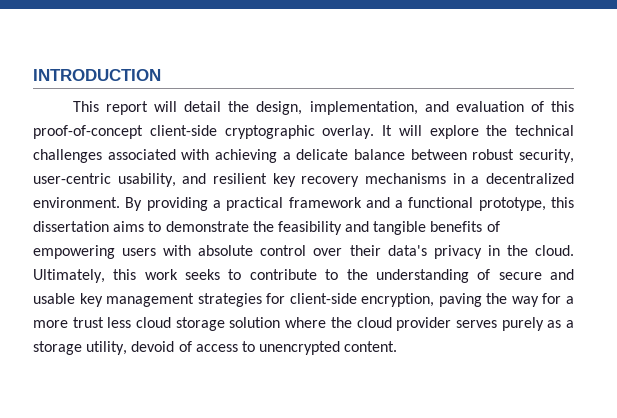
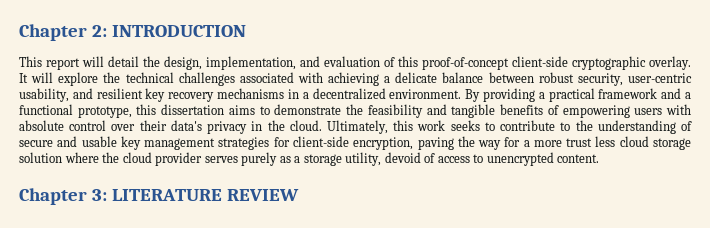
- INTRODUCTION
+ Chapter 2: INTRODUCTION
+ Chapter 3: LITERATURE REVIEW

